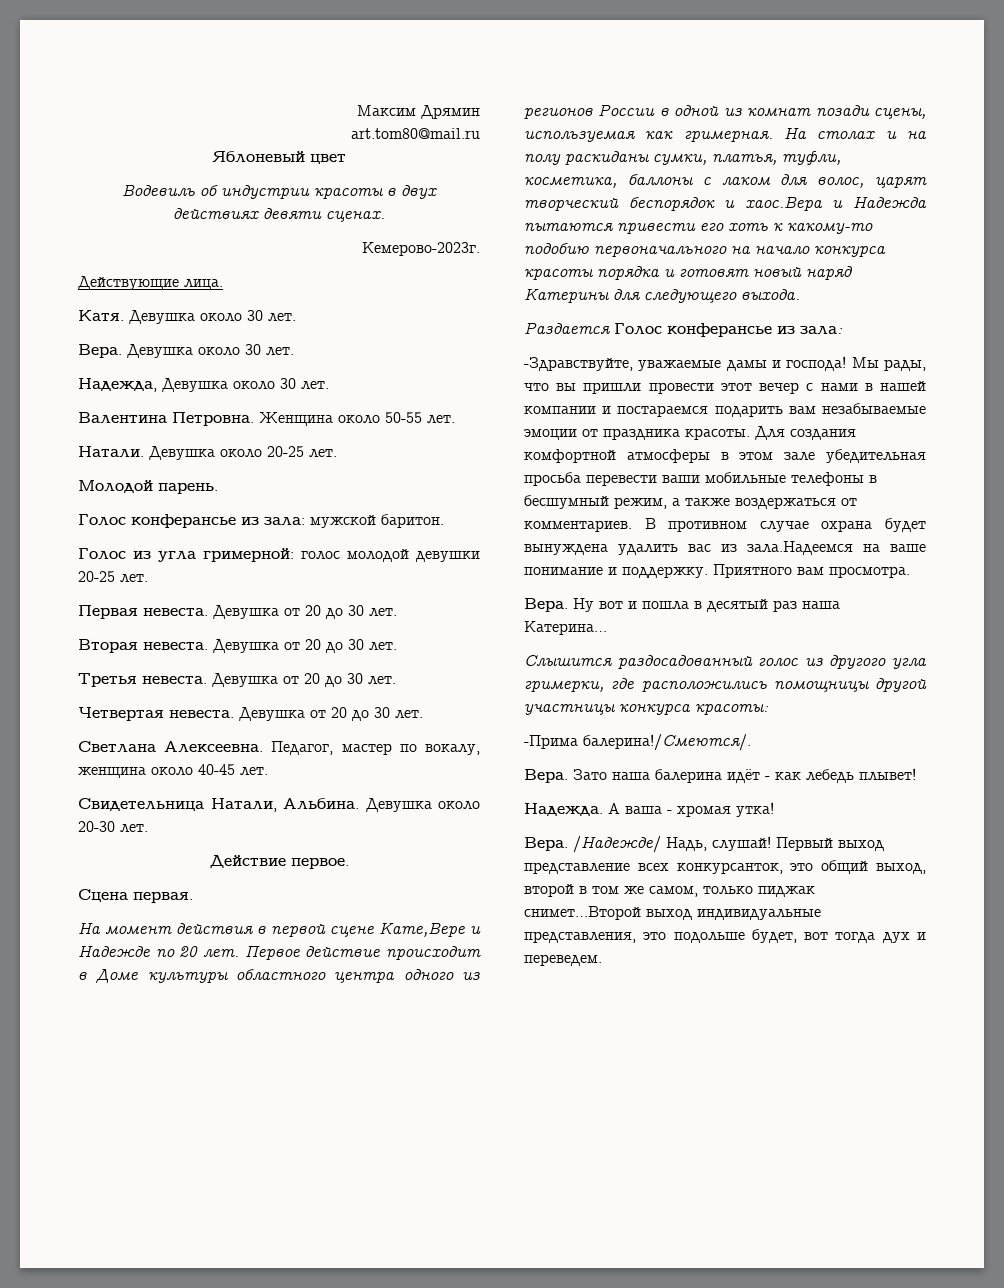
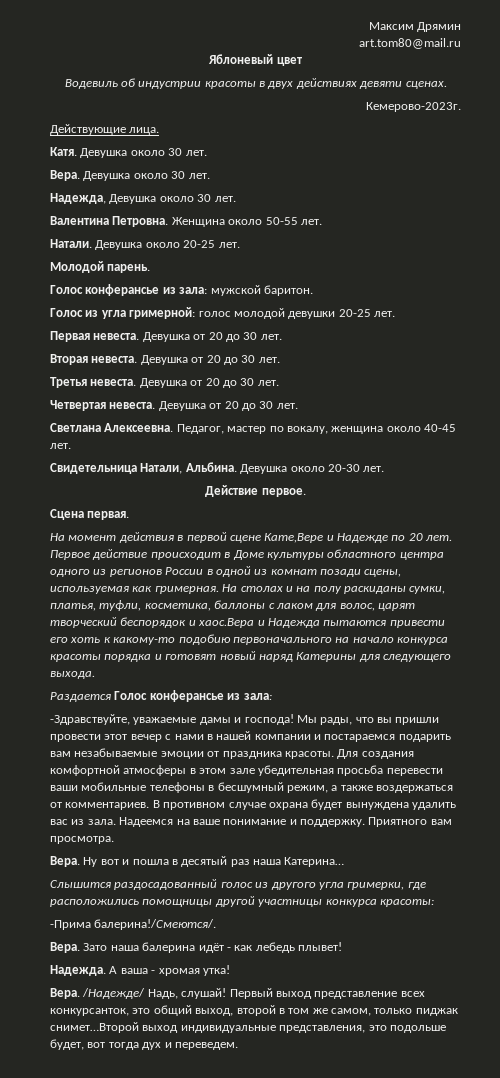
- В противном случае охрана будет вынуждена удалить вас из зала.Надеемся на ваше понимание и поддержку.
+ В противном случае охрана будет вынуждена удалить вас из зала. Надеемся на ваше понимание и поддержку.

